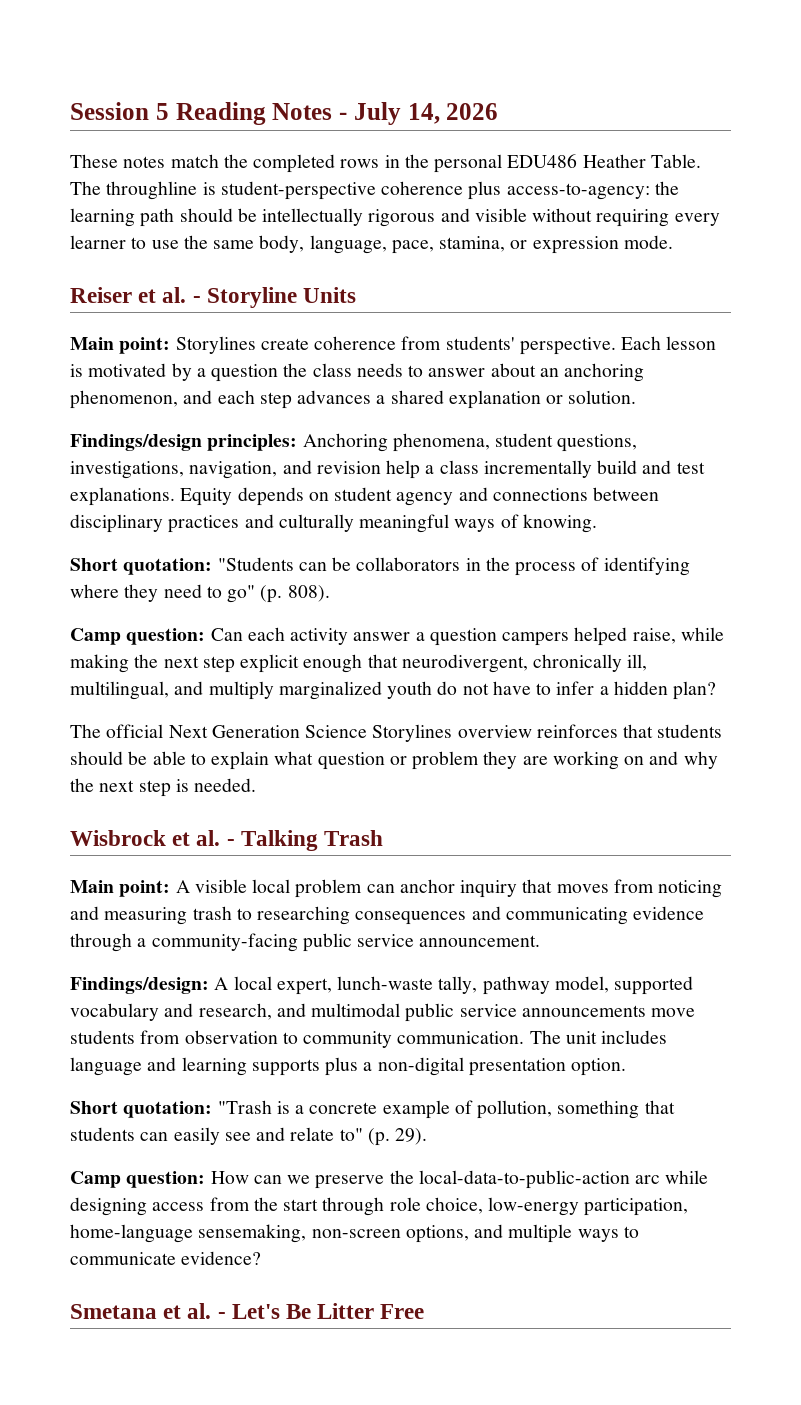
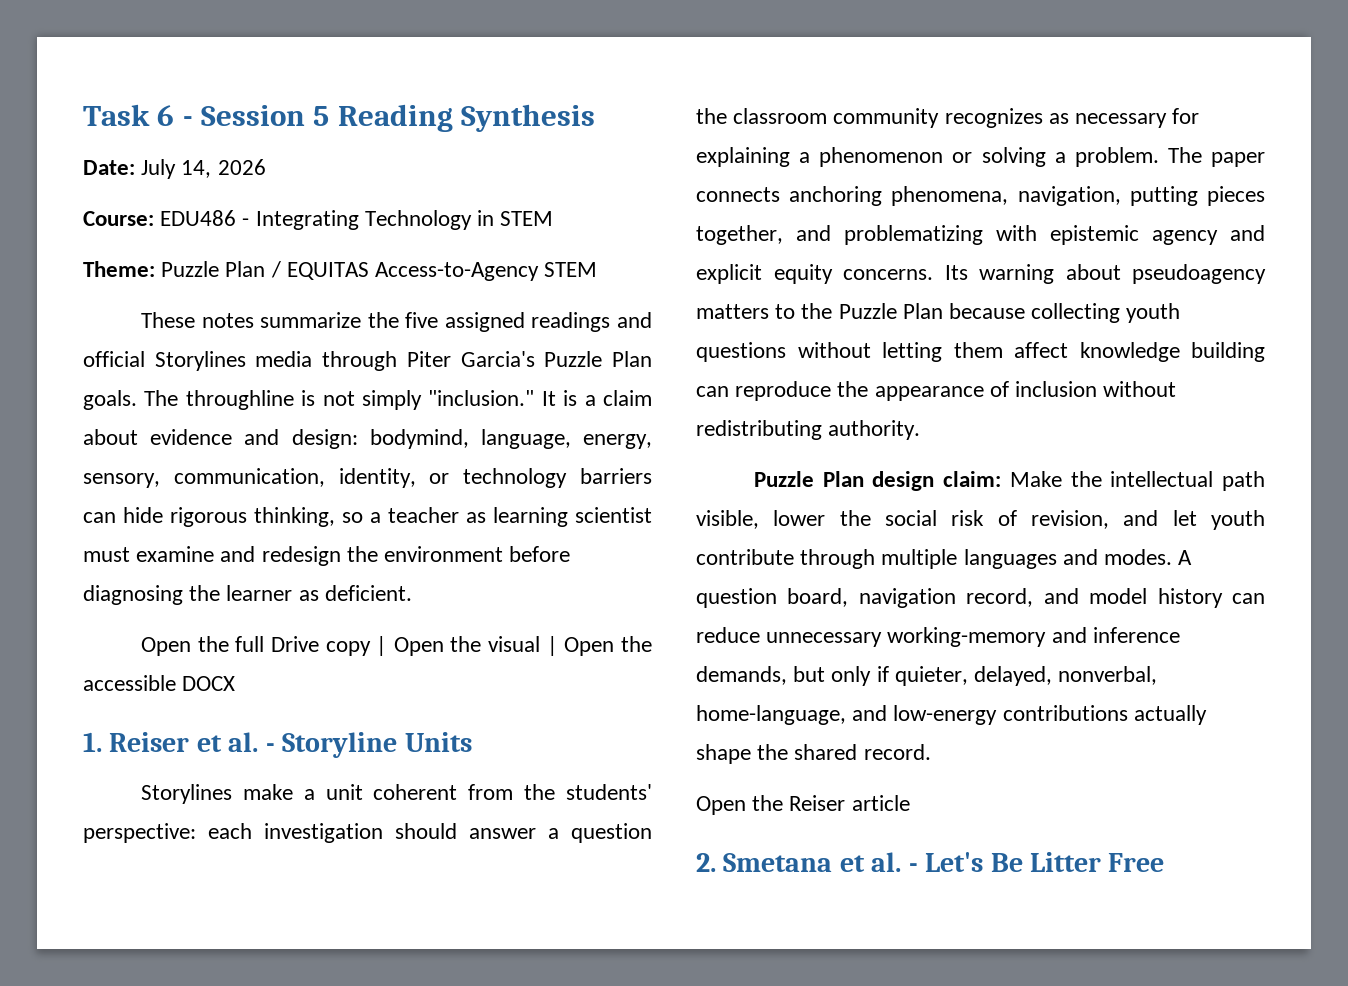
- Session 5 Reading Notes - July 14, 2026
+ Task 6 - Session 5 Reading Synthesis
+ Date: July 14, 2026
- These notes match the completed rows in the personal EDU486 Heather Table. The throughline is student-perspective coherence plus access-to-agency: the learning path should be intellectually rigorous and visible without requiring every learner to use the same body, language, pace, stamina, or expression mode.
- Reiser et al. - Storyline Units
+ Course: EDU486 - Integrating Technology in STEM
+ Theme: Puzzle Plan / EQUITAS Access-to-Agency STEM
+ These notes summarize the five assigned readings and official Storylines media through Piter Garcia's Puzzle Plan goals. The throughline is not simply "inclusion." It is a claim about evidence and design: bodymind, language, energy, sensory, communication, identity, or technology barriers can hide rigorous thinking, so a teacher as learning scientist must examine and redesign the environment before diagnosing the learner as deficient.
+ Open the full Drive copy | Open the visual | Open the accessible DOCX
+ 1. Reiser et al. - Storyline Units
- Main point: Storylines create coherence from students' perspective. Each lesson is motivated by a question the class needs to answer about an anchoring phenomenon, and each step advances a shared explanation or solution.
- Findings/design principles: Anchoring phenomena, student questions, investigations, navigation, and revision help a class incrementally build and test explanations. Equity depends on student agency and connections between disciplinary practices and culturally meaningful ways of knowing.
- Short quotation: "Students can be collaborators in the process of identifying where they need to go" (p. 808).
- Camp question: Can each activity answer a question campers helped raise, while making the next step explicit enough that neurodivergent, chronically ill, multilingual, and multiply marginalized youth do not have to infer a hidden plan?
- The official Next Generation Science Storylines overview reinforces that students should be able to explain what question or problem they are working on and why the next step is needed.
- Wisbrock et al. - Talking Trash
- Main point: A visible local problem can anchor inquiry that moves from noticing and measuring trash to researching consequences and communicating evidence through a community-facing public service announcement.
- Findings/design: A local expert, lunch-waste tally, pathway model, supported vocabulary and research, and multimodal public service announcements move students from observation to community communication. The unit includes language and learning supports plus a non-digital presentation option.
- Short quotation: "Trash is a concrete example of pollution, something that students can easily see and relate to" (p. 29).
- Camp question: How can we preserve the local-data-to-public-action arc while designing access from the start through role choice, low-energy participation, home-language sensemaking, non-screen options, and multiple ways to communicate evidence?
- Smetana et al. - Let's Be Litter Free
+ Storylines make a unit coherent from the students' perspective: each investigation should answer a question the classroom community recognizes as necessary for explaining a phenomenon or solving a problem. The paper connects anchoring phenomena, navigation, putting pieces together, and problematizing with epistemic agency and explicit equity concerns. Its warning about pseudoagency matters to the Puzzle Plan because collecting youth questions without letting them affect knowledge building can reproduce the appearance of inclusion without redistributing authority.
+ Puzzle Plan design claim: Make the intellectual path visible, lower the social risk of revision, and let youth contribute through multiple languages and modes. A question board, navigation record, and model history can reduce unnecessary working-memory and inference demands, but only if quieter, delayed, nonverbal, home-language, and low-energy contributions actually shape the shared record.
+ Open the Reiser article
+ 2. Smetana et al. - Let's Be Litter Free

